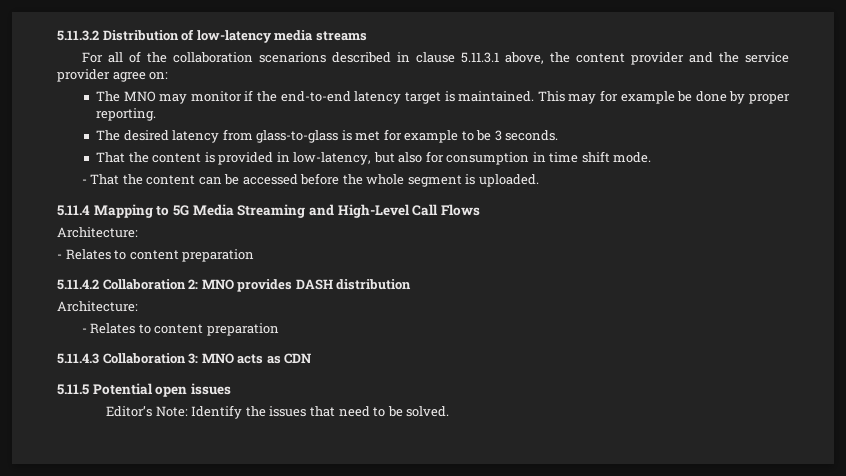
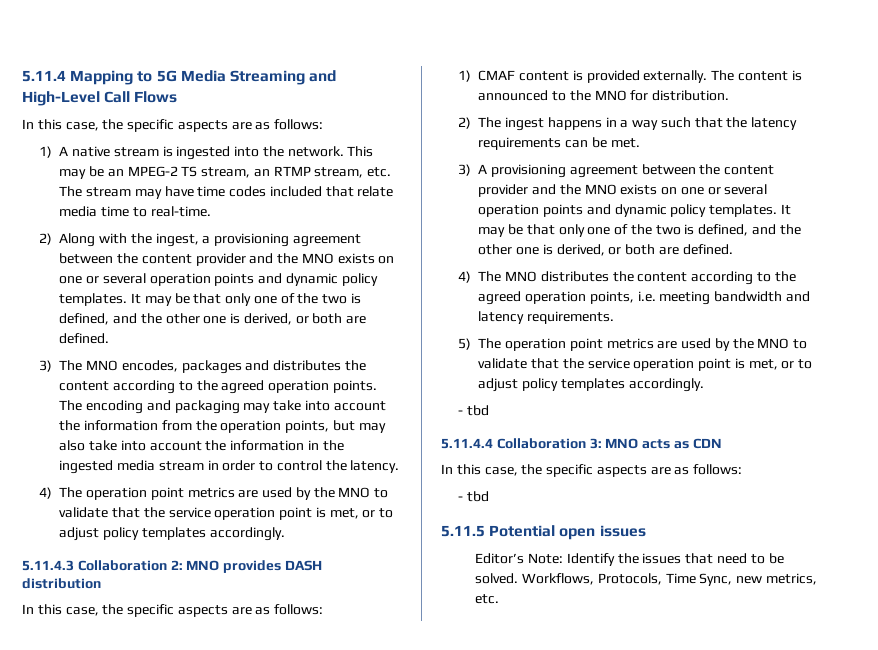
- 5.11.3.2 Distribution of low-latency media streams
- For all of the collaboration scenarions described in clause 5.11.3.1 above, the content provider and the service provider agree on:
- The MNO may monitor if the end-to-end latency target is maintained. This may for example be done by proper reporting.
- The desired latency from glass-to-glass is met for example to be 3 seconds.
- That the content is provided in low-latency, but also for consumption in time shift mode.
- - That the content can be accessed before the whole segment is uploaded.
  5.11.4 Mapping to 5G Media Streaming and High-Level Call Flows
- Architecture:
- - Relates to content preparation
- 5.11.4.2 Collaboration 2: MNO provides DASH distribution
- Architecture:
- - Relates to content preparation
- 5.11.4.3 Collaboration 3: MNO acts as CDN
+ In this case, the specific aspects are as follows:
+ 1) A native stream is ingested into the network. This may be an MPEG-2 TS stream, an RTMP stream, etc. The stream may have time codes included that relate media time to real-time.
+ 2) Along with the ingest, a provisioning agreement between the content provider and the MNO exists on one or several operation points and dynamic policy templates. It may be that only one of the two is defined, and the other one is derived, or both are defined.
+ 3) The MNO encodes, packages and distributes the content according to the agreed operation points. The encoding and packaging may take into account the information from the operation points, but may also take into account the information in the ingested media stream in order to control the latency.
+ 4) The operation point metrics are used by the MNO to validate that the service operation point is met, or to adjust policy templates accordingly.
+ 5.11.4.3 Collaboration 2: MNO provides DASH distribution
+ In this case, the specific aspects are as follows:
+ 1) CMAF content is provided externally. The content is announced to the MNO for distribution.
+ 2) The ingest happens in a way such that the latency requirements can be met.
+ 3) A provisioning agreement between the content provider and the MNO exists on one or several operation points and dynamic policy templates. It may be that only one of the two is defined, and the other one is derived, or both are defined.
+ 4) The MNO distributes the content according to the agreed operation points, i.e. meeting bandwidth and latency requirements.
+ 5) The operation point metrics are used by the MNO to validate that the service operation point is met, or to adjust policy templates accordingly.
+ - tbd
+ 5.11.4.4 Collaboration 3: MNO acts as CDN
+ In this case, the specific aspects are as follows:
+ - tbd
+ Workflows, Protocols, Time Sync, new metrics, etc.

